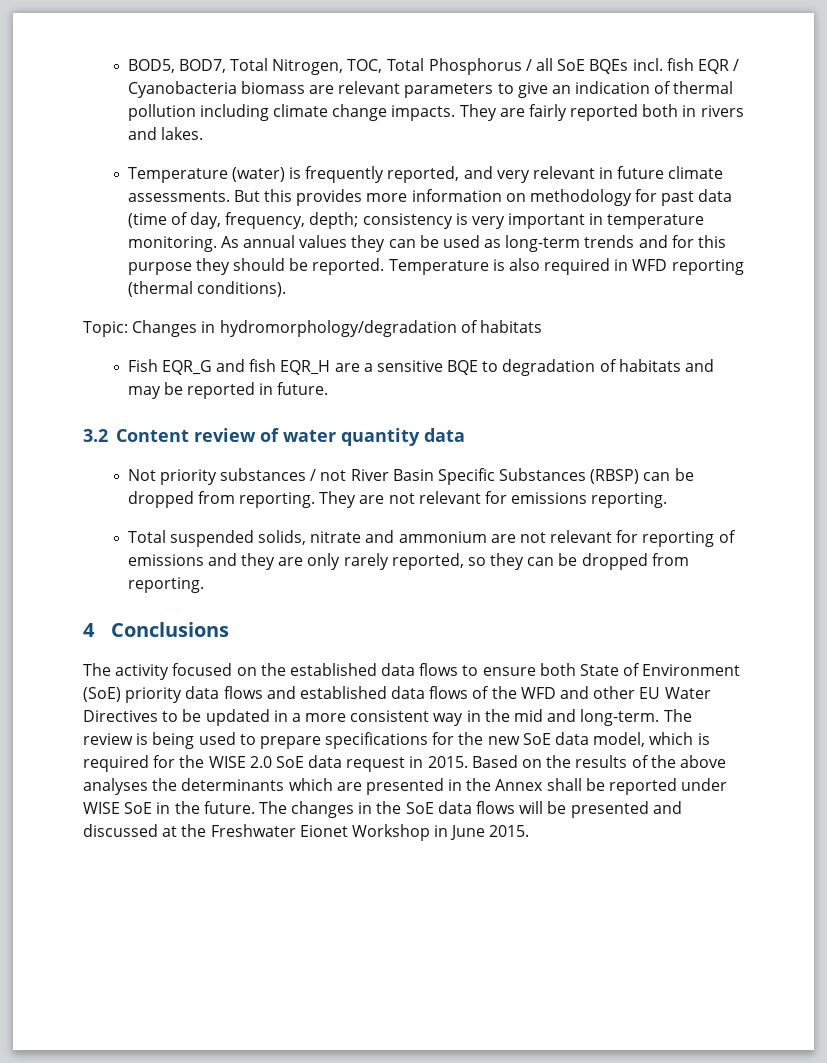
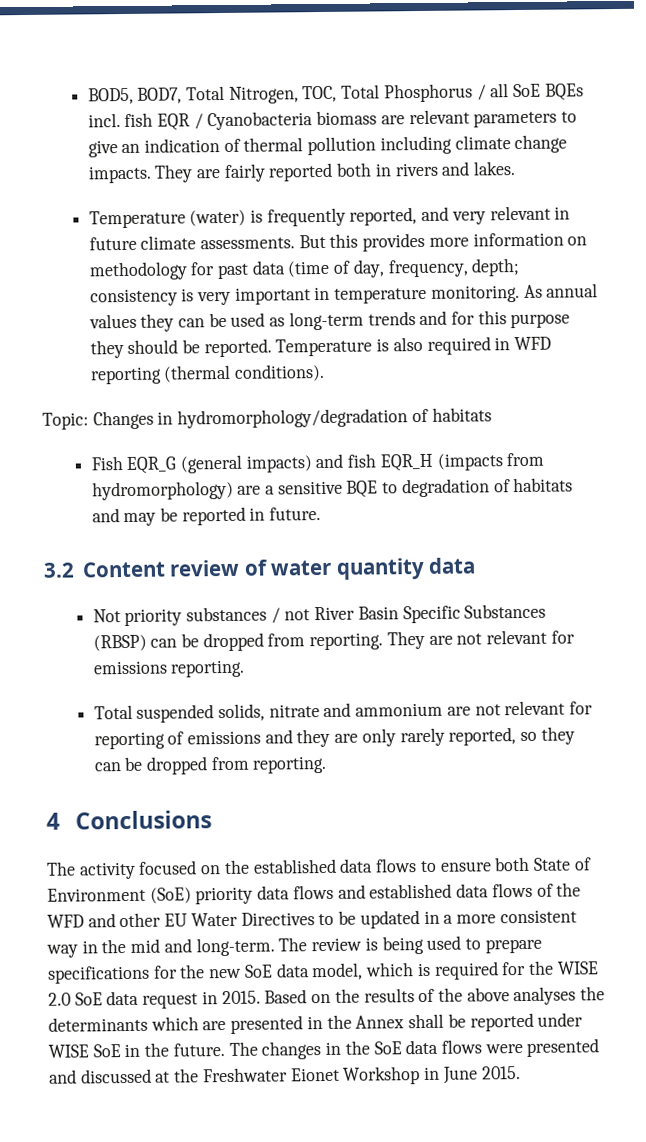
- Fish EQR_G and fish EQR_H are a sensitive BQE to degradation of habitats and may be reported in future.
+ Fish EQR_G (general impacts) and fish EQR_H (impacts from hydromorphology) are a sensitive BQE to degradation of habitats and may be reported in future.
- The changes in the SoE data flows will be presented and discussed at the Freshwater Eionet Workshop in June 2015.
+ The changes in the SoE data flows were presented and discussed at the Freshwater Eionet Workshop in June 2015.

